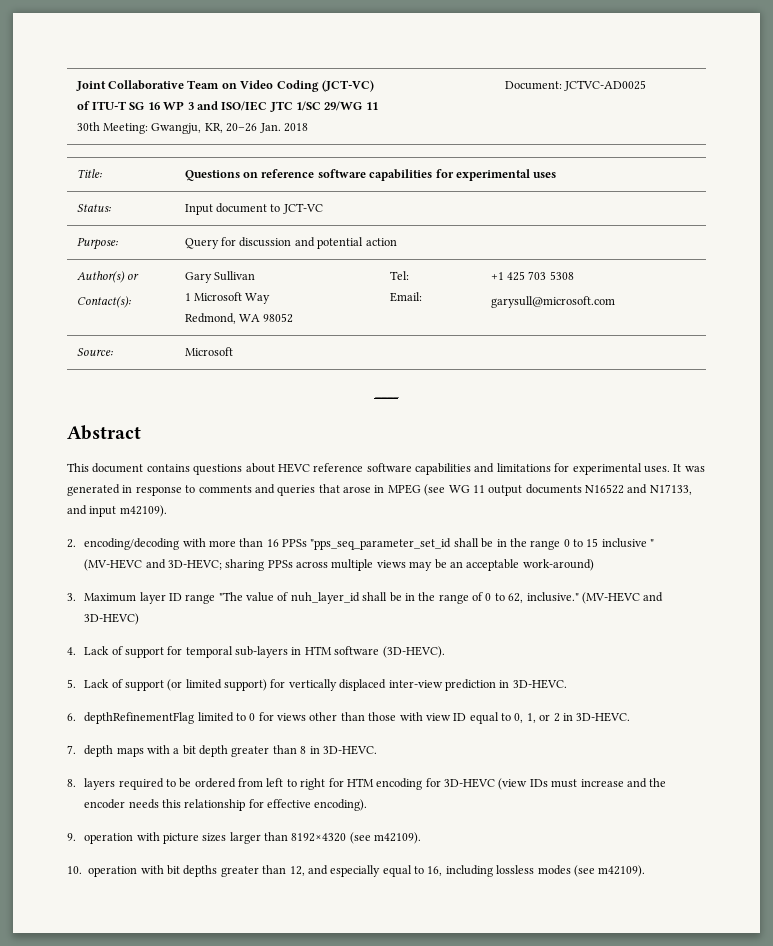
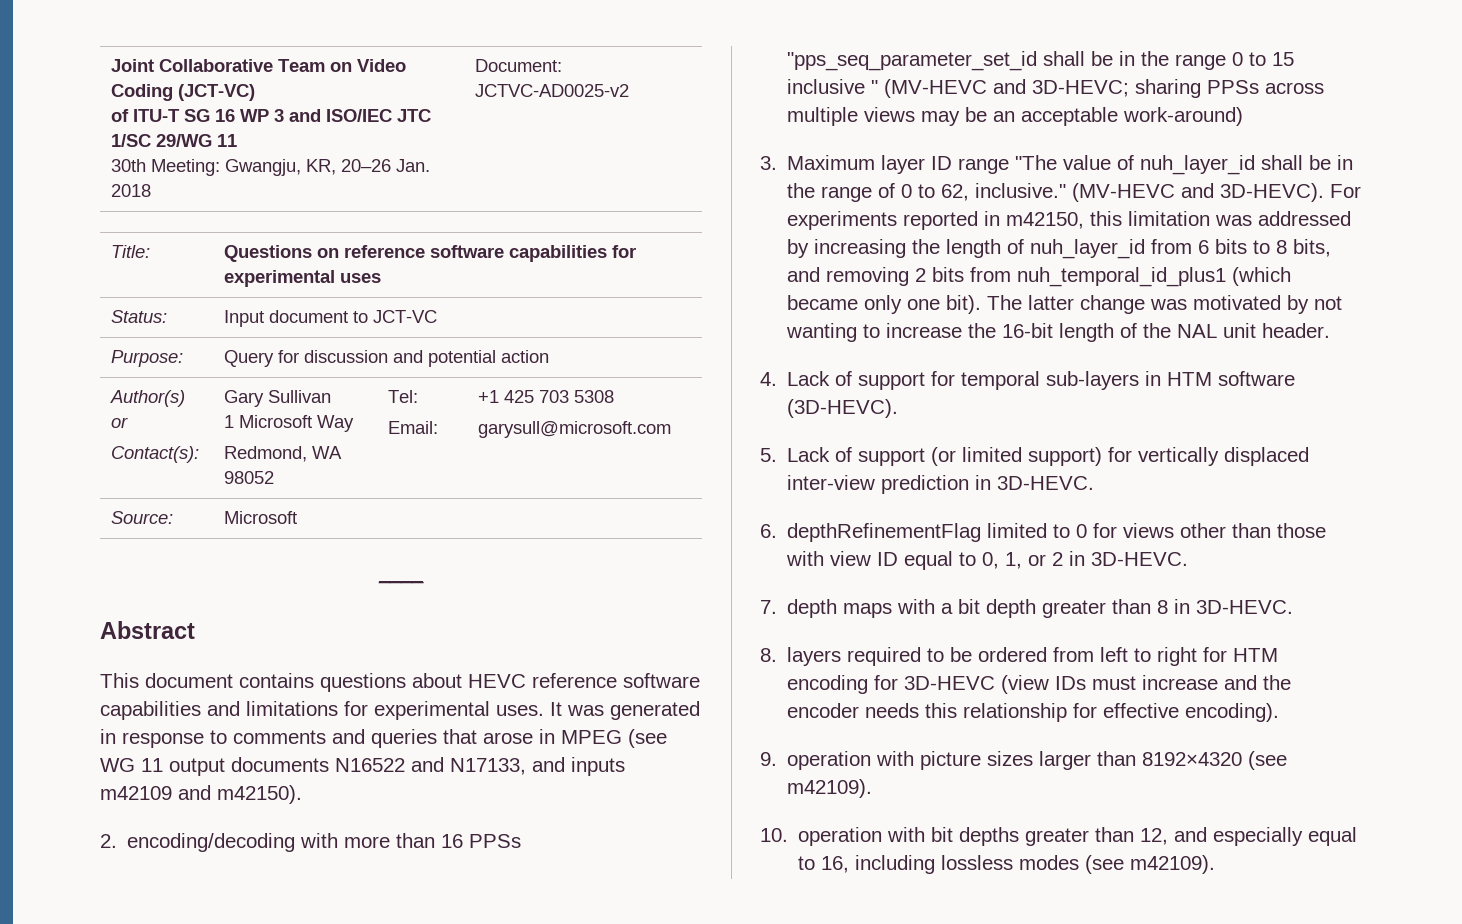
  Joint Collaborative Team on Video Coding (JCT-VC)
  of ITU-T SG 16 WP 3 and ISO/IEC JTC 1/SC 29/WG 11
- 30th Meeting: Gwangju, KR, 20–26 Jan. 2018 | Document: JCTVC-AD0025
+ 30th Meeting: Gwangju, KR, 20–26 Jan. 2018 | Document: JCTVC-AD0025-v2
- It was generated in response to comments and queries that arose in MPEG (see WG 11 output documents N16522 and N17133, and input m42109).
+ It was generated in response to comments and queries that arose in MPEG (see WG 11 output documents N16522 and N17133, and inputs m42109 and m42150).
- (MV-HEVC and 3D-HEVC)
+ (MV-HEVC and 3D-HEVC). For experiments reported in m42150, this limitation was addressed by increasing the length of nuh_layer_id from 6 bits to 8 bits, and removing 2 bits from nuh_temporal_id_plus1 (which became only one bit). The latter change was motivated by not wanting to increase the 16-bit length of the NAL unit header.

